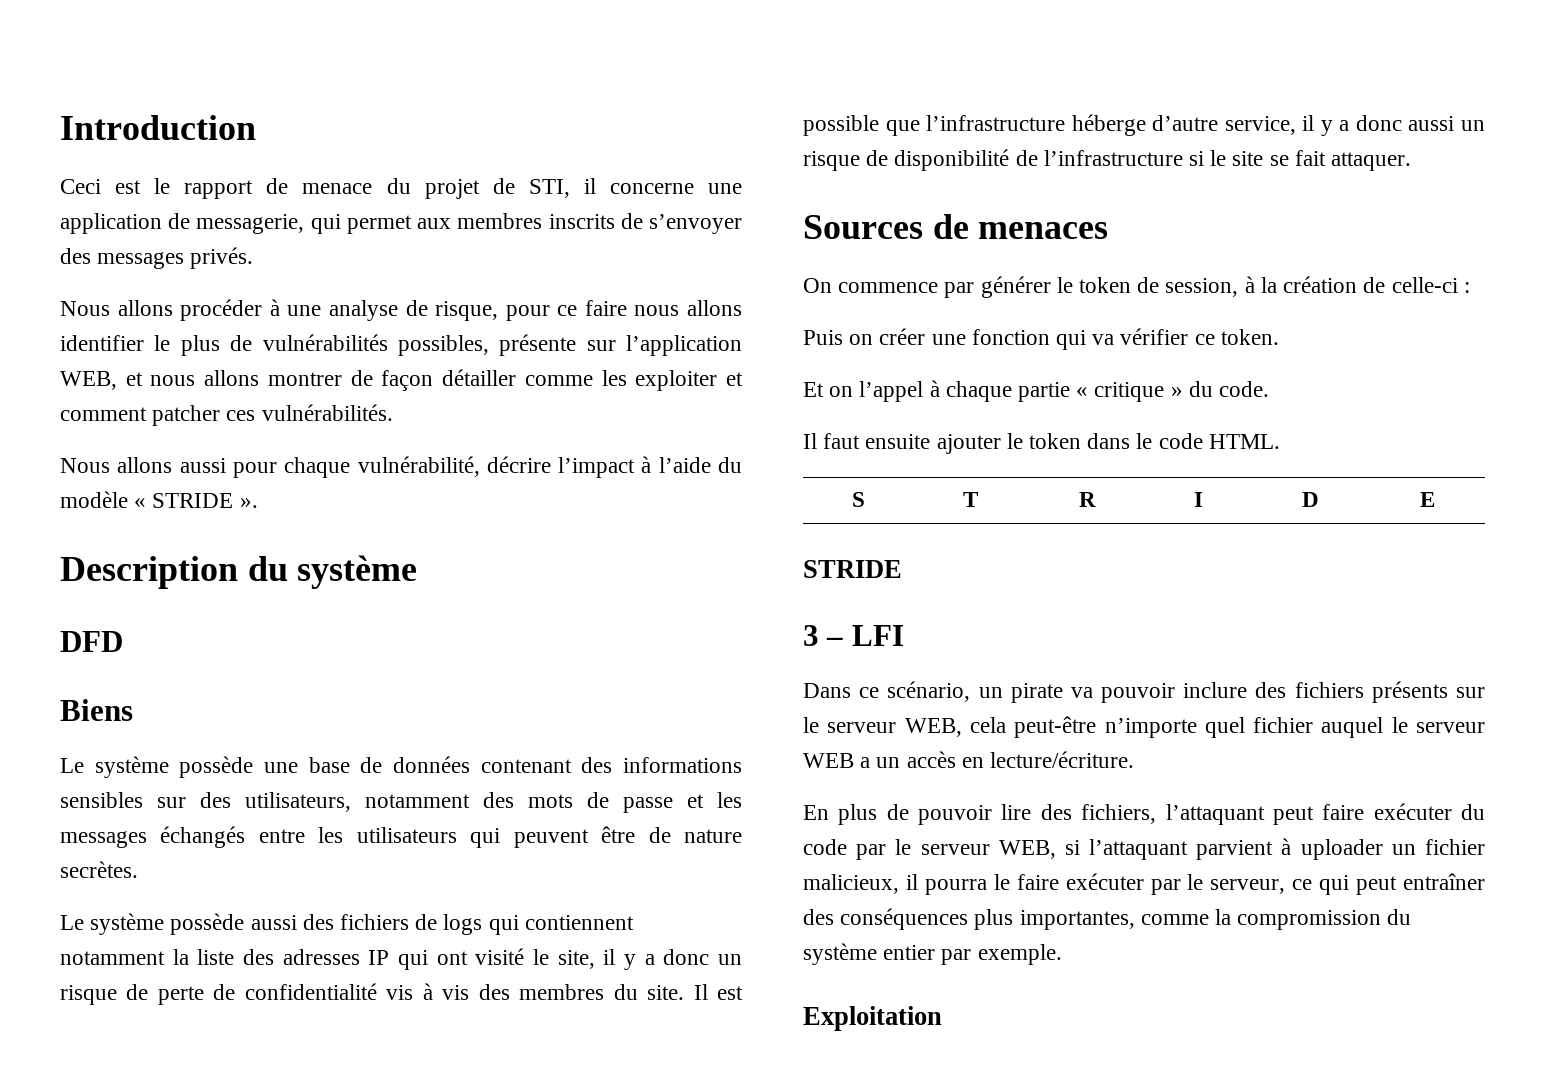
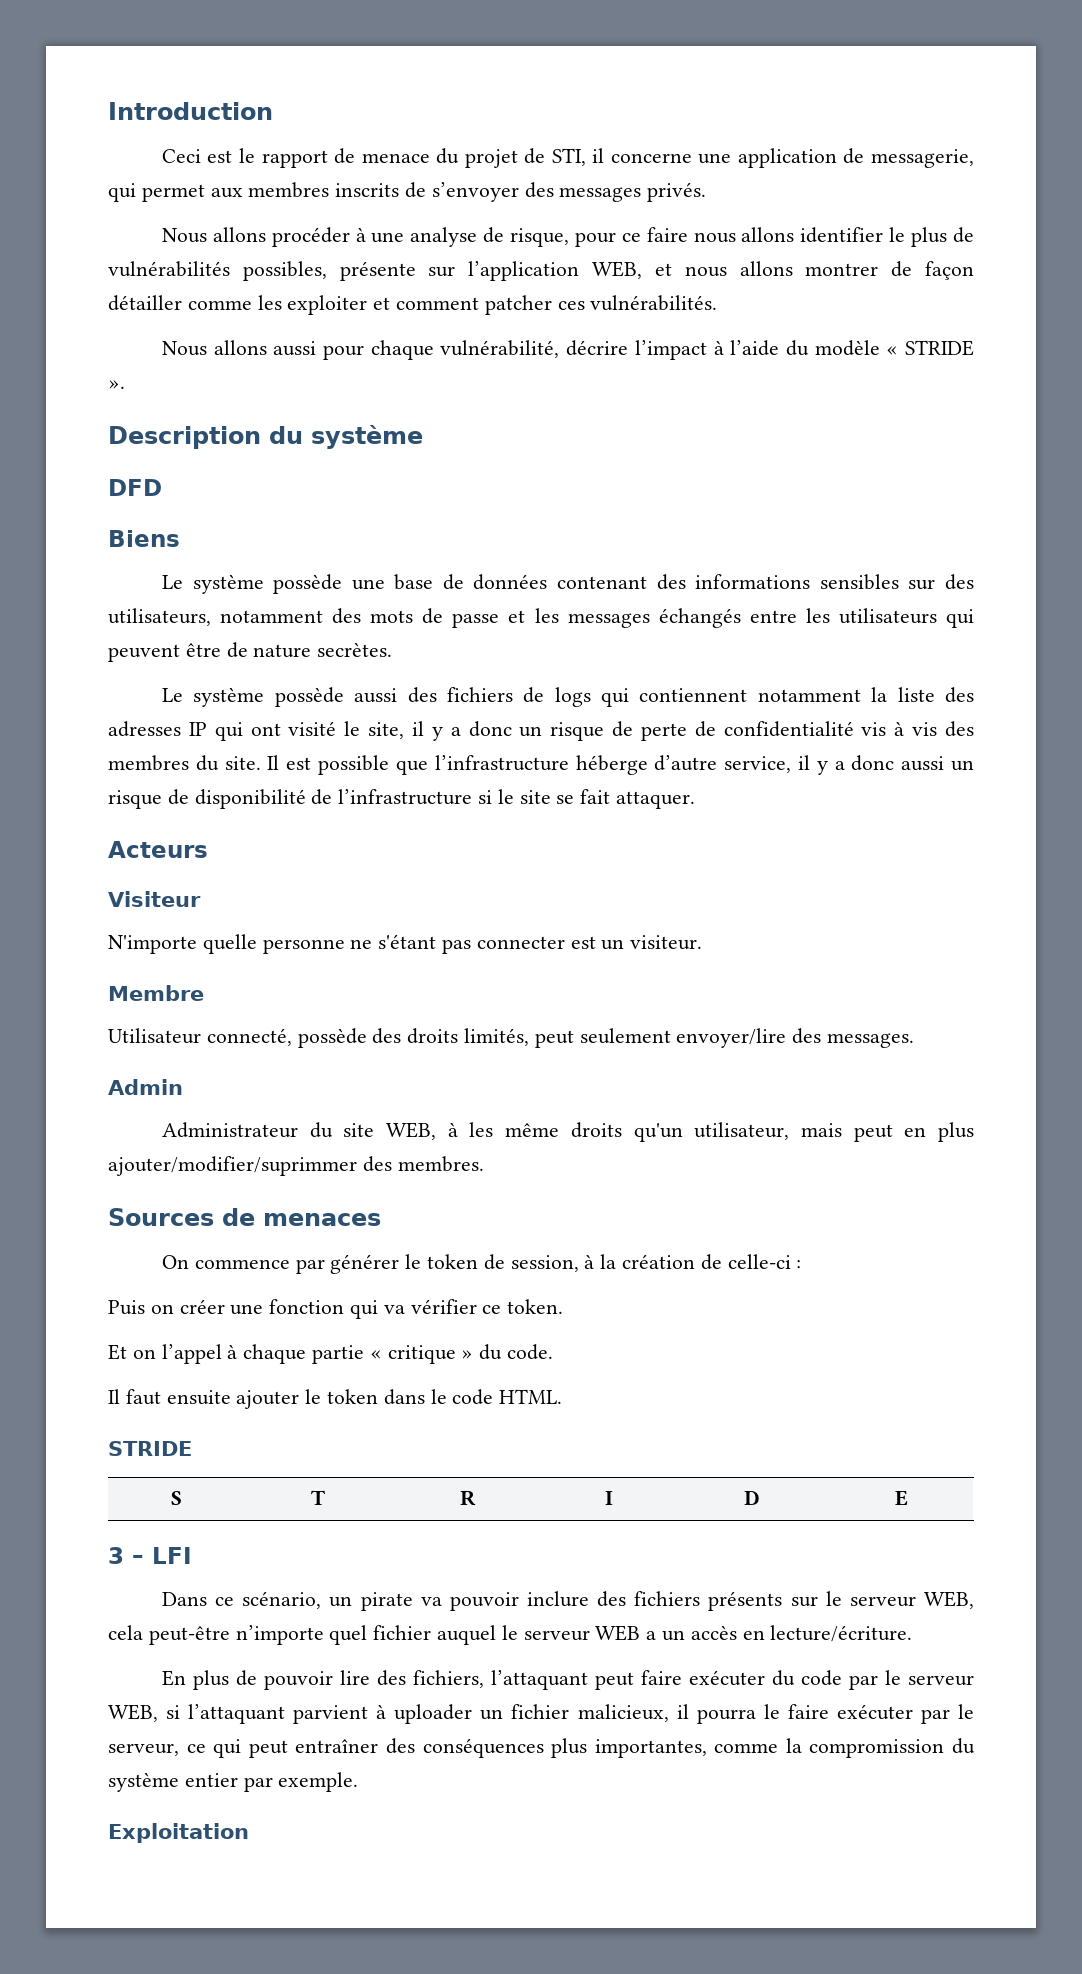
+ Acteurs
+ Visiteur
+ N'importe quelle personne ne s'étant pas connecter est un visiteur.
+ Membre
+ Utilisateur connecté, possède des droits limités, peut seulement envoyer/lire des messages.
+ Admin
+ Administrateur du site WEB, à les même droits qu'un utilisateur, mais peut en plus ajouter/modifier/suprimmer des membres.
  Il faut ensuite ajouter le token dans le code HTML.
+ STRIDE
  S | T | R | I | D | E
- STRIDE

